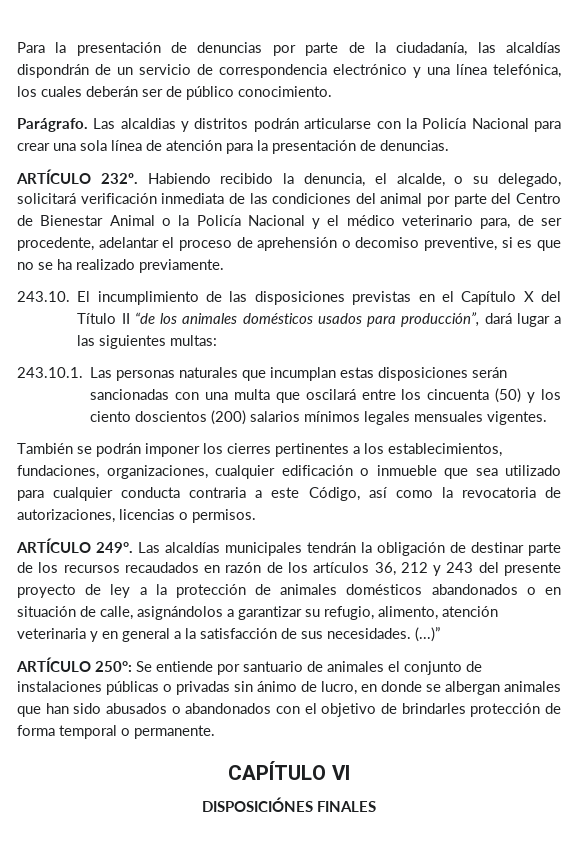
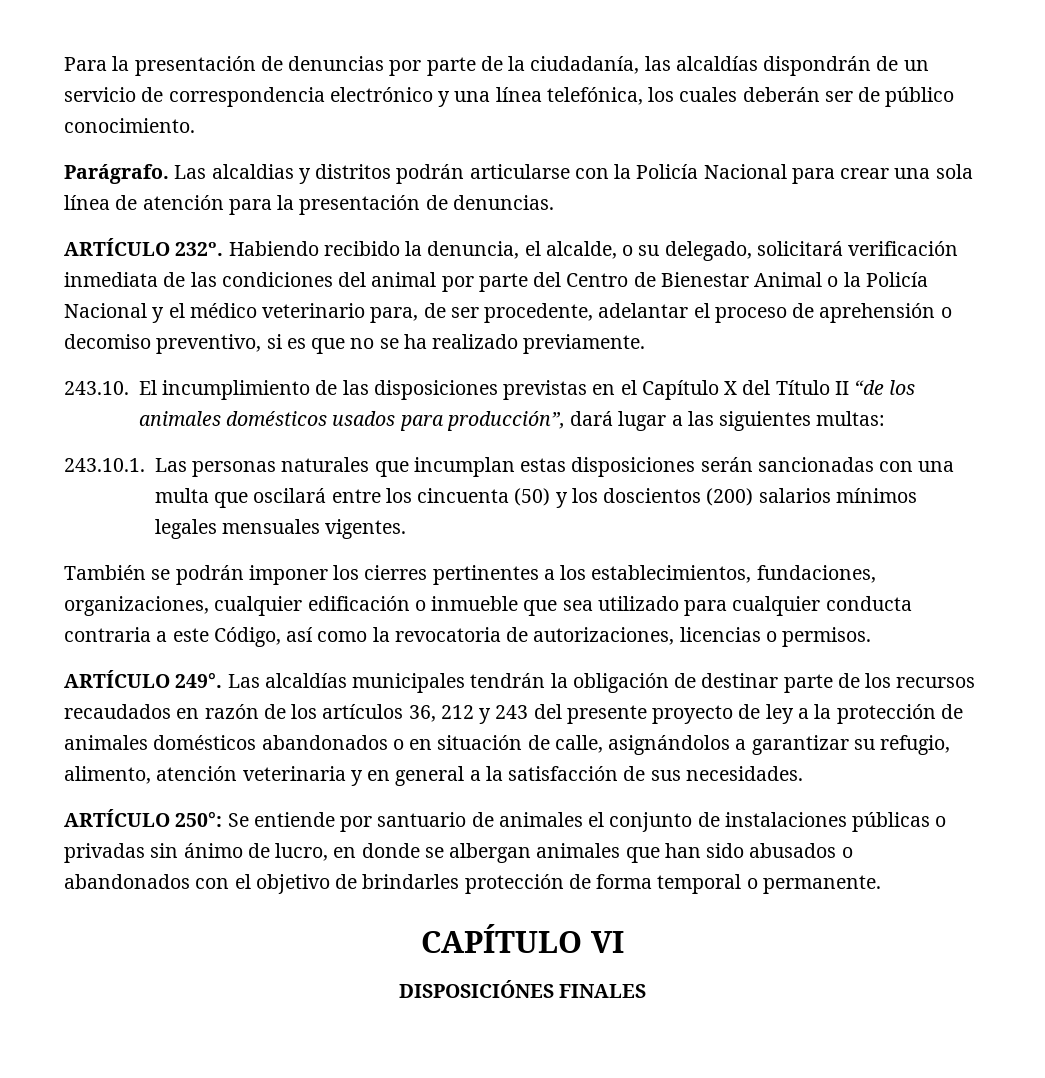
- Habiendo recibido la denuncia, el alcalde, o su delegado, solicitará verificación inmediata de las condiciones del animal por parte del Centro de Bienestar Animal o la Policía Nacional y el médico veterinario para, de ser procedente, adelantar el proceso de aprehensión o decomiso preventive, si es que no se ha realizado previamente.
+ Habiendo recibido la denuncia, el alcalde, o su delegado, solicitará verificación inmediata de las condiciones del animal por parte del Centro de Bienestar Animal o la Policía Nacional y el médico veterinario para, de ser procedente, adelantar el proceso de aprehensión o decomiso preventivo, si es que no se ha realizado previamente.
- 243.10.1. Las personas naturales que incumplan estas disposiciones serán sancionadas con una multa que oscilará entre los cincuenta (50) y los ciento doscientos (200) salarios mínimos legales mensuales vigentes.
+ 243.10.1. Las personas naturales que incumplan estas disposiciones serán sancionadas con una multa que oscilará entre los cincuenta (50) y los doscientos (200) salarios mínimos legales mensuales vigentes.
- (...)”

